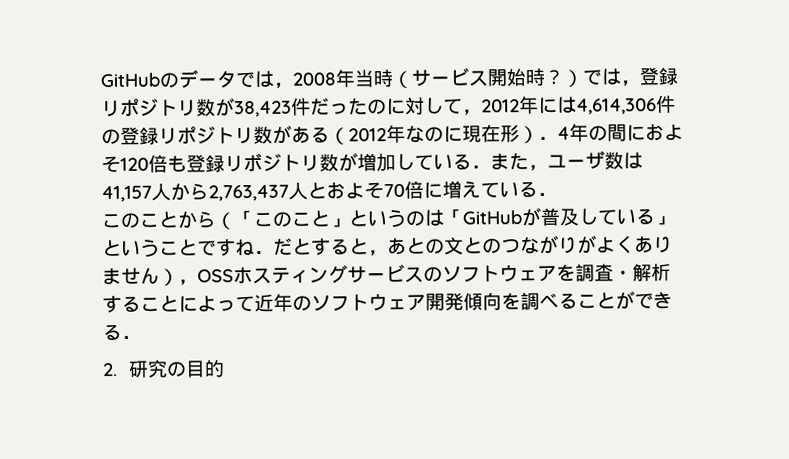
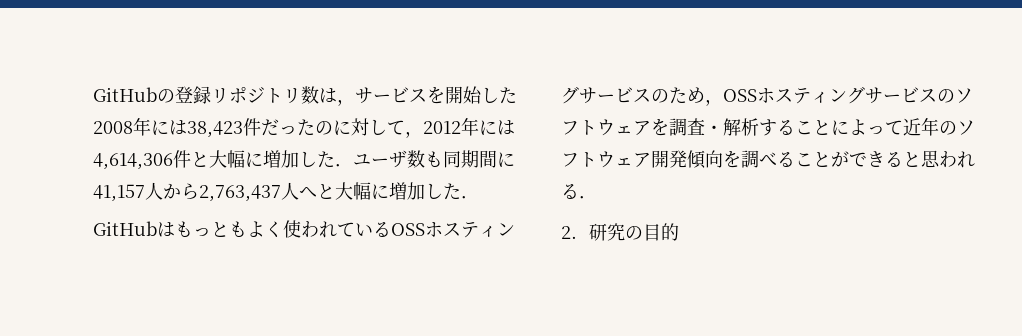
- GitHubのデータでは，2008年当時（サービス開始時？）では，登録リポジトリ数が38,423件だったのに対して，2012年には4,614,306件の登録リポジトリ数がある（2012年なのに現在形）．4年の間におよそ120倍も登録リボジトリ数が増加している．また，ユーザ数は41,157人から2,763,437人とおよそ70倍に増えている．
- このことから（「このこと」というのは「GitHubが普及している」ということですね．だとすると，あとの文とのつながりがよくありません），OSSホスティングサービスのソフトウェアを調査・解析することによって近年のソフトウェア開発傾向を調べることができる．
+ GitHubの登録リポジトリ数は，サービスを開始した2008年には38,423件だったのに対して，2012年には4,614,306件と大幅に増加した．ユーザ数も同期間に41,157人から2,763,437人へと大幅に増加した．
+ GitHubはもっともよく使われているOSSホスティングサービスのため，OSSホスティングサービスのソフトウェアを調査・解析することによって近年のソフトウェア開発傾向を調べることができると思われる．

